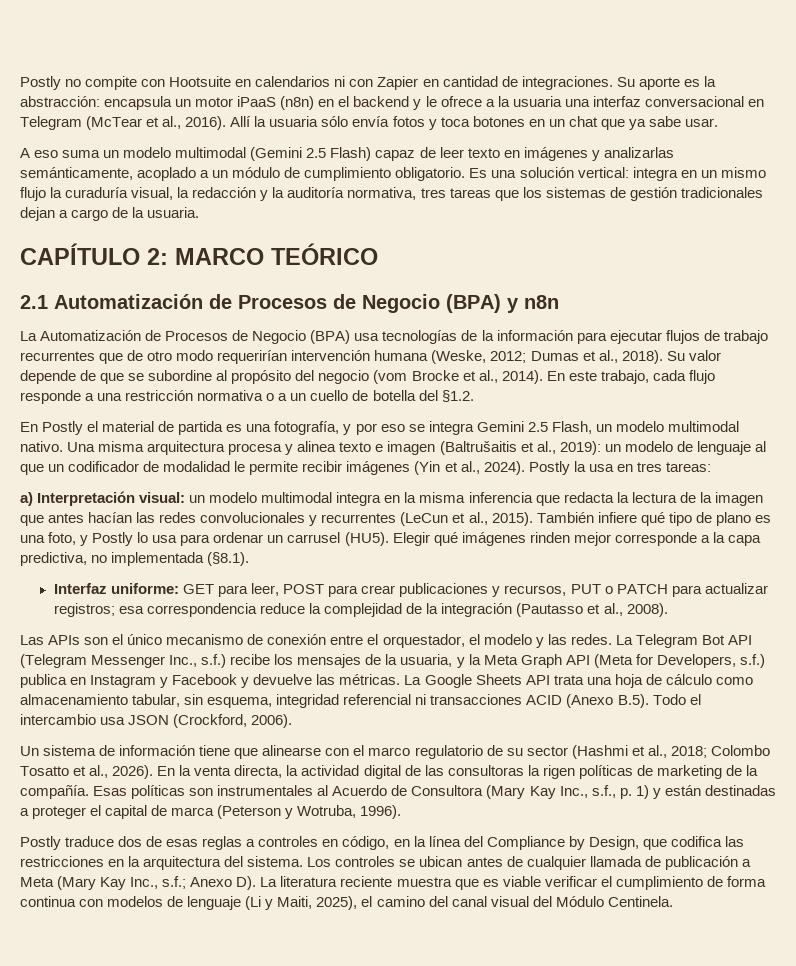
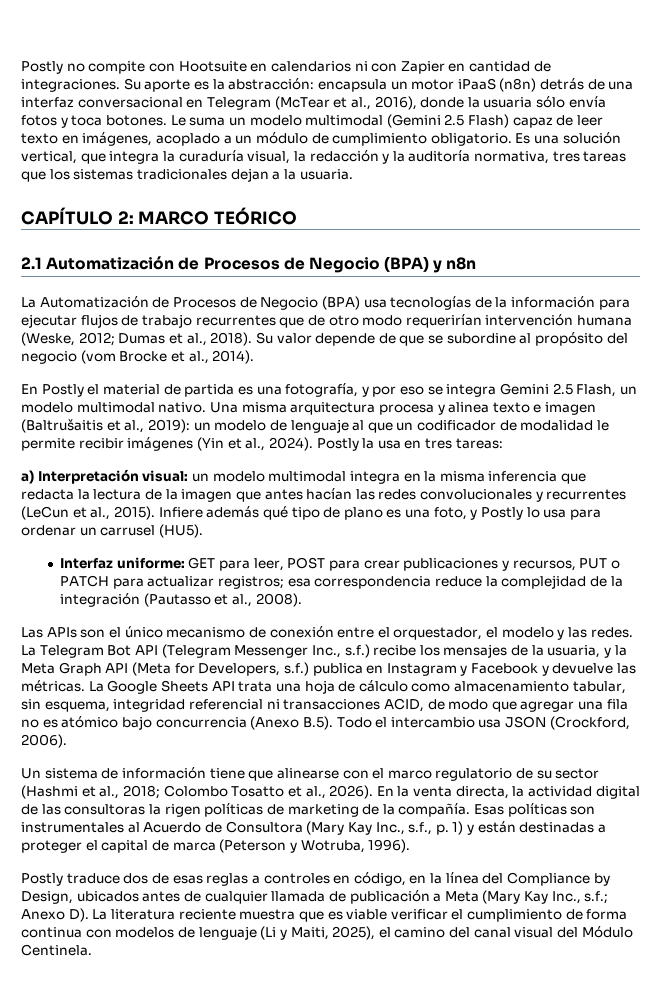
- Su aporte es la abstracción: encapsula un motor iPaaS (n8n) en el backend y le ofrece a la usuaria una interfaz conversacional en Telegram (McTear et al., 2016). Allí la usuaria sólo envía fotos y toca botones en un chat que ya sabe usar.
- A eso suma un modelo multimodal (Gemini 2.5 Flash) capaz de leer texto en imágenes y analizarlas semánticamente, acoplado a un módulo de cumplimiento obligatorio.
+ Su aporte es la abstracción: encapsula un motor iPaaS (n8n) detrás de una interfaz conversacional en Telegram (McTear et al., 2016), donde la usuaria sólo envía fotos y toca botones. Le suma un modelo multimodal (Gemini 2.5 Flash) capaz de leer texto en imágenes, acoplado a un módulo de cumplimiento obligatorio.
- Es una solución vertical: integra en un mismo flujo la curaduría visual, la redacción y la auditoría normativa, tres tareas que los sistemas de gestión tradicionales dejan a cargo de la usuaria.
+ Es una solución vertical, que integra la curaduría visual, la redacción y la auditoría normativa, tres tareas que los sistemas tradicionales dejan a la usuaria.
- En este trabajo, cada flujo responde a una restricción normativa o a un cuello de botella del §1.2.
- También infiere qué tipo de plano es una foto, y Postly lo usa para ordenar un carrusel (HU5). Elegir qué imágenes rinden mejor corresponde a la capa predictiva, no implementada (§8.1).
+ Infiere además qué tipo de plano es una foto, y Postly lo usa para ordenar un carrusel (HU5).
- La Google Sheets API trata una hoja de cálculo como almacenamiento tabular, sin esquema, integridad referencial ni transacciones ACID (Anexo B.5). Todo el intercambio usa JSON (Crockford, 2006).
+ La Google Sheets API trata una hoja de cálculo como almacenamiento tabular, sin esquema, integridad referencial ni transacciones ACID, de modo que agregar una fila no es atómico bajo concurrencia (Anexo B.5). Todo el intercambio usa JSON (Crockford, 2006).
- Postly traduce dos de esas reglas a controles en código, en la línea del Compliance by Design, que codifica las restricciones en la arquitectura del sistema. Los controles se ubican antes de cualquier llamada de publicación a Meta (Mary Kay Inc., s.f.; Anexo D). La literatura reciente muestra que es viable verificar el cumplimiento de forma continua con modelos de lenguaje (Li y Maiti, 2025), el camino del canal visual del Módulo Centinela.
+ Postly traduce dos de esas reglas a controles en código, en la línea del Compliance by Design, ubicados antes de cualquier llamada de publicación a Meta (Mary Kay Inc., s.f.; Anexo D). La literatura reciente muestra que es viable verificar el cumplimiento de forma continua con modelos de lenguaje (Li y Maiti, 2025), el camino del canal visual del Módulo Centinela.

